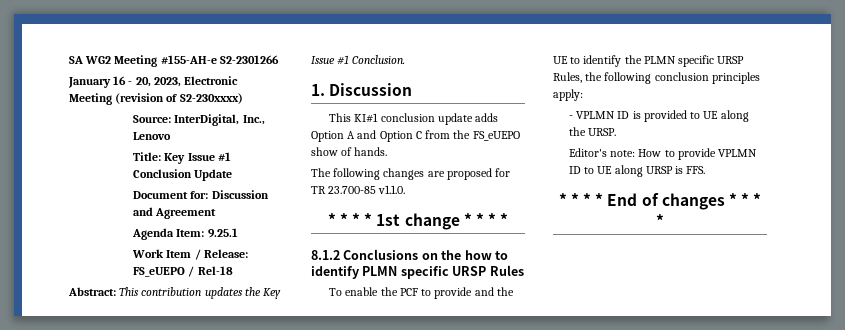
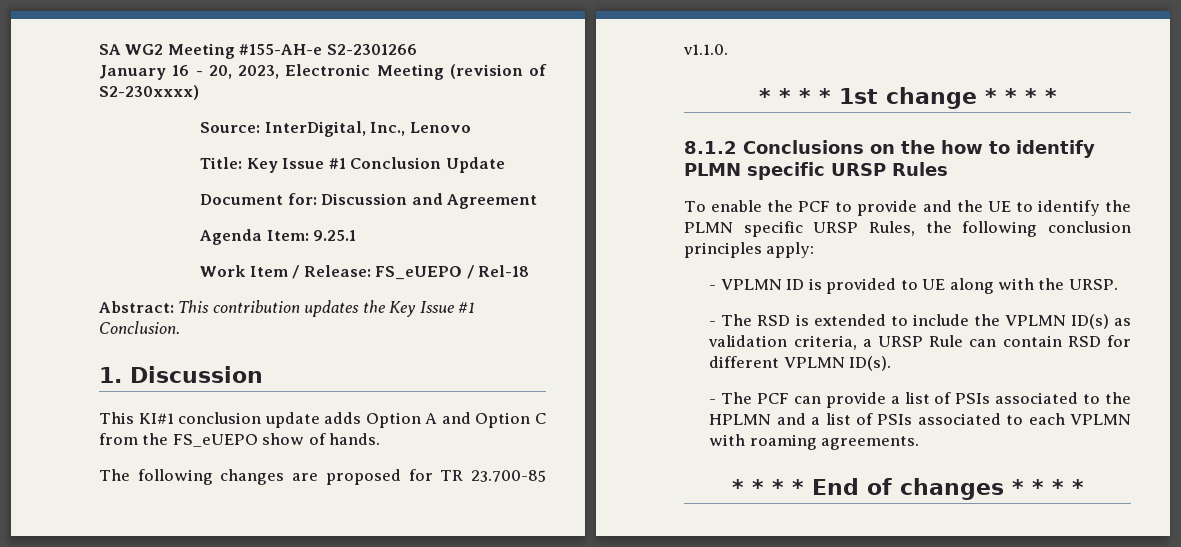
- - VPLMN ID is provided to UE along the URSP.
+ - VPLMN ID is provided to UE along with the URSP.
- Editor's note: How to provide VPLMN ID to UE along URSP is FFS.
+ - The RSD is extended to include the VPLMN ID(s) as validation criteria, a URSP Rule can contain RSD for different VPLMN ID(s).
+ - The PCF can provide a list of PSIs associated to the HPLMN and a list of PSIs associated to each VPLMN with roaming agreements.

